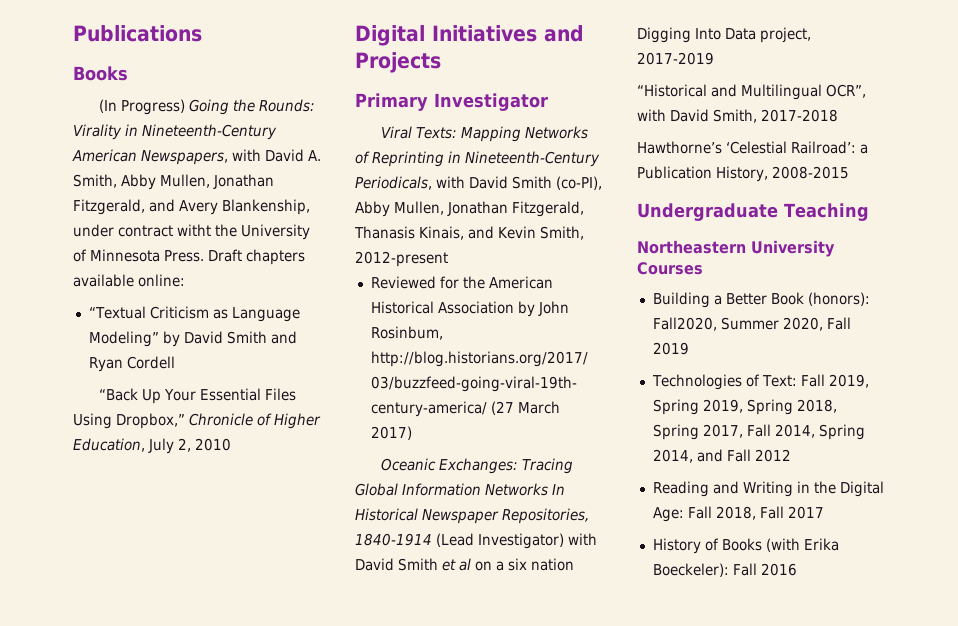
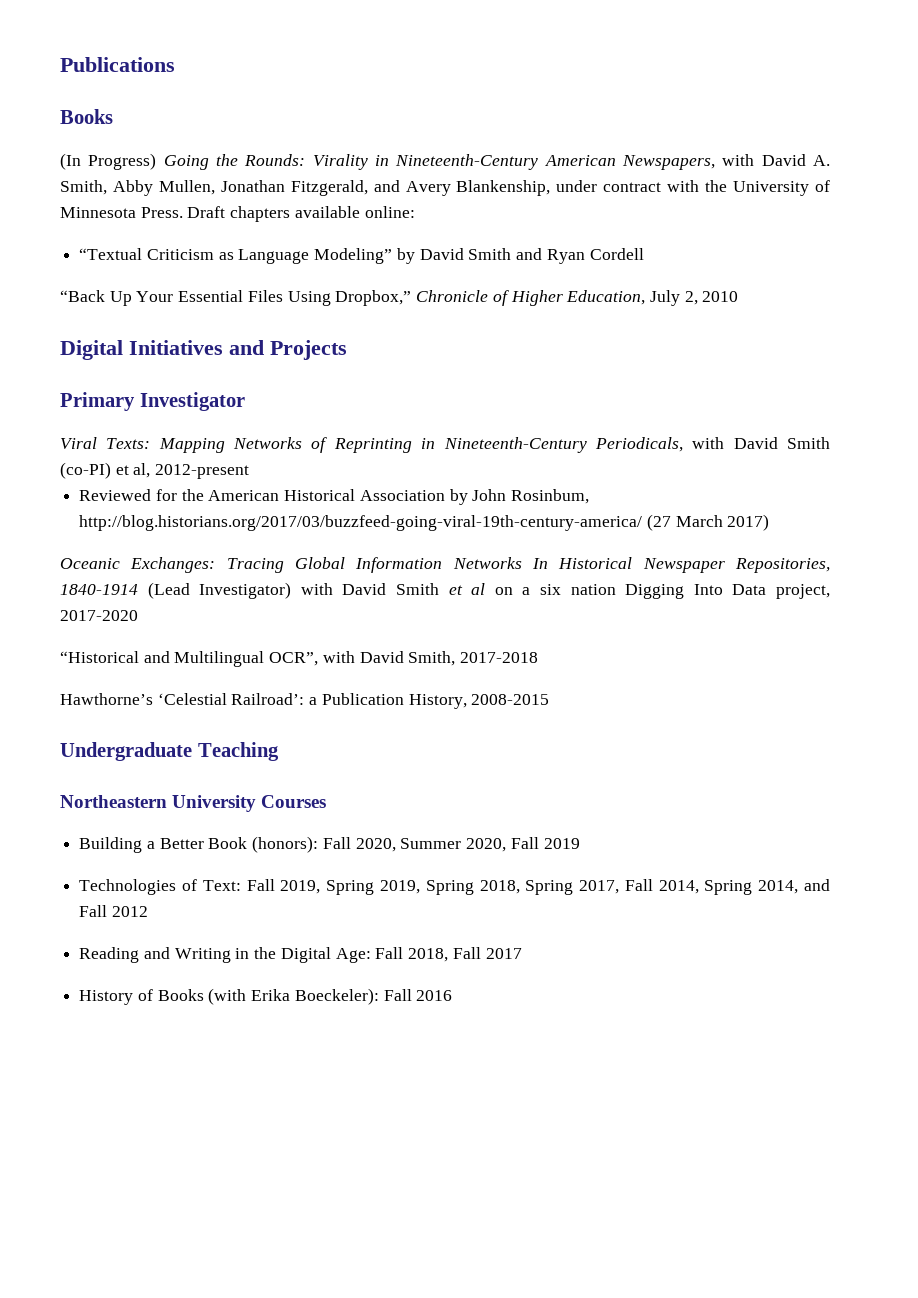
- (In Progress) Going the Rounds: Virality in Nineteenth-Century American Newspapers, with David A. Smith, Abby Mullen, Jonathan Fitzgerald, and Avery Blankenship, under contract witht the University of Minnesota Press.
+ (In Progress) Going the Rounds: Virality in Nineteenth-Century American Newspapers, with David A. Smith, Abby Mullen, Jonathan Fitzgerald, and Avery Blankenship, under contract with the University of Minnesota Press.
- Viral Texts: Mapping Networks of Reprinting in Nineteenth-Century Periodicals, with David Smith (co-PI), Abby Mullen, Jonathan Fitzgerald, Thanasis Kinais, and Kevin Smith, 2012-present
+ Viral Texts: Mapping Networks of Reprinting in Nineteenth-Century Periodicals, with David Smith (co-PI) et al, 2012-present
- Oceanic Exchanges: Tracing Global Information Networks In Historical Newspaper Repositories, 1840-1914 (Lead Investigator) with David Smith et al on a six nation Digging Into Data project, 2017-2019
+ Oceanic Exchanges: Tracing Global Information Networks In Historical Newspaper Repositories, 1840-1914 (Lead Investigator) with David Smith et al on a six nation Digging Into Data project, 2017-2020
- Building a Better Book (honors): Fall2020, Summer 2020, Fall 2019
+ Building a Better Book (honors): Fall 2020, Summer 2020, Fall 2019

